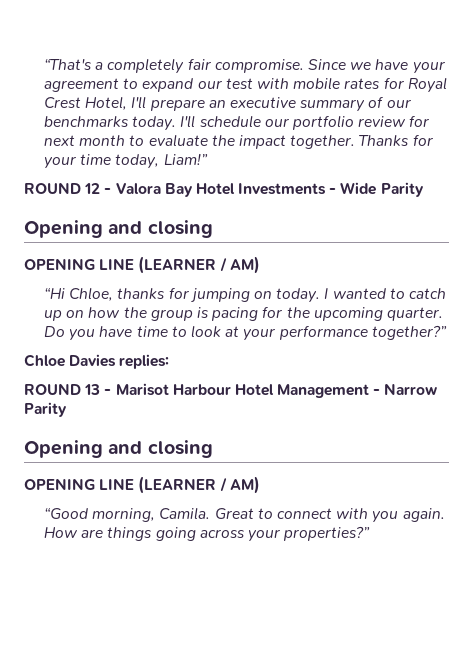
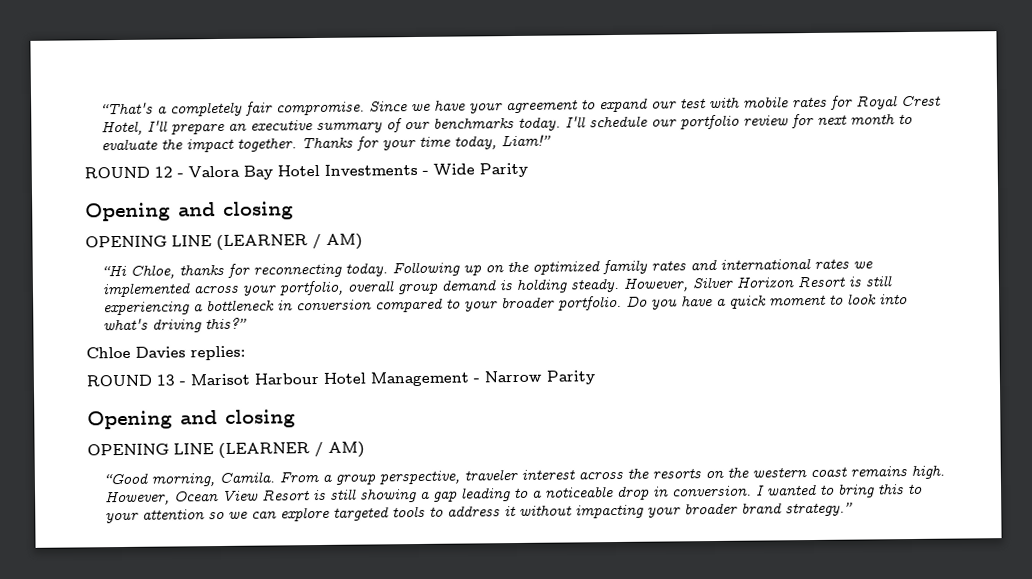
- “Hi Chloe, thanks for jumping on today. I wanted to catch up on how the group is pacing for the upcoming quarter. Do you have time to look at your performance together?”
+ “Hi Chloe, thanks for reconnecting today. Following up on the optimized family rates and international rates we implemented across your portfolio, overall group demand is holding steady. However, Silver Horizon Resort is still experiencing a bottleneck in conversion compared to your broader portfolio. Do you have a quick moment to look into what's driving this?”
- Great to connect with you again. How are things going across your properties?”
+ From a group perspective, traveler interest across the resorts on the western coast remains high. However, Ocean View Resort is still showing a gap leading to a noticeable drop in conversion. I wanted to bring this to your attention so we can explore targeted tools to address it without impacting your broader brand strategy.”

